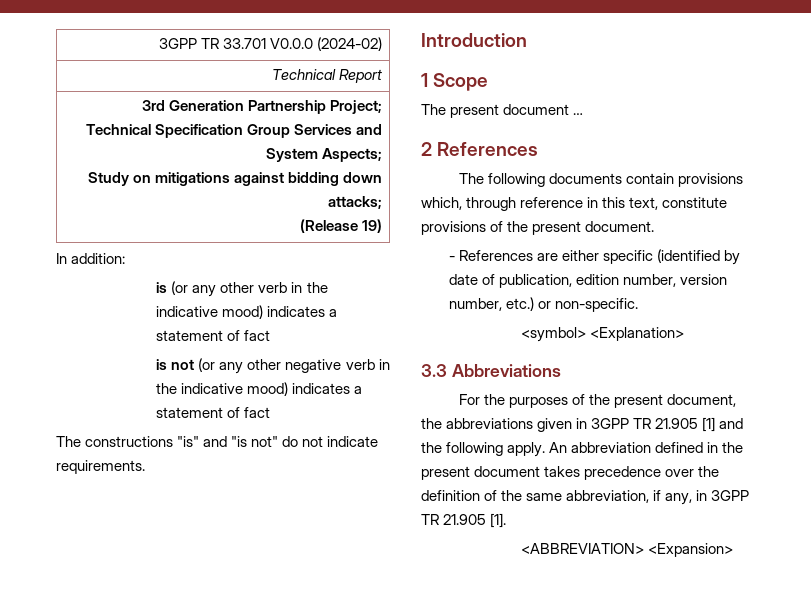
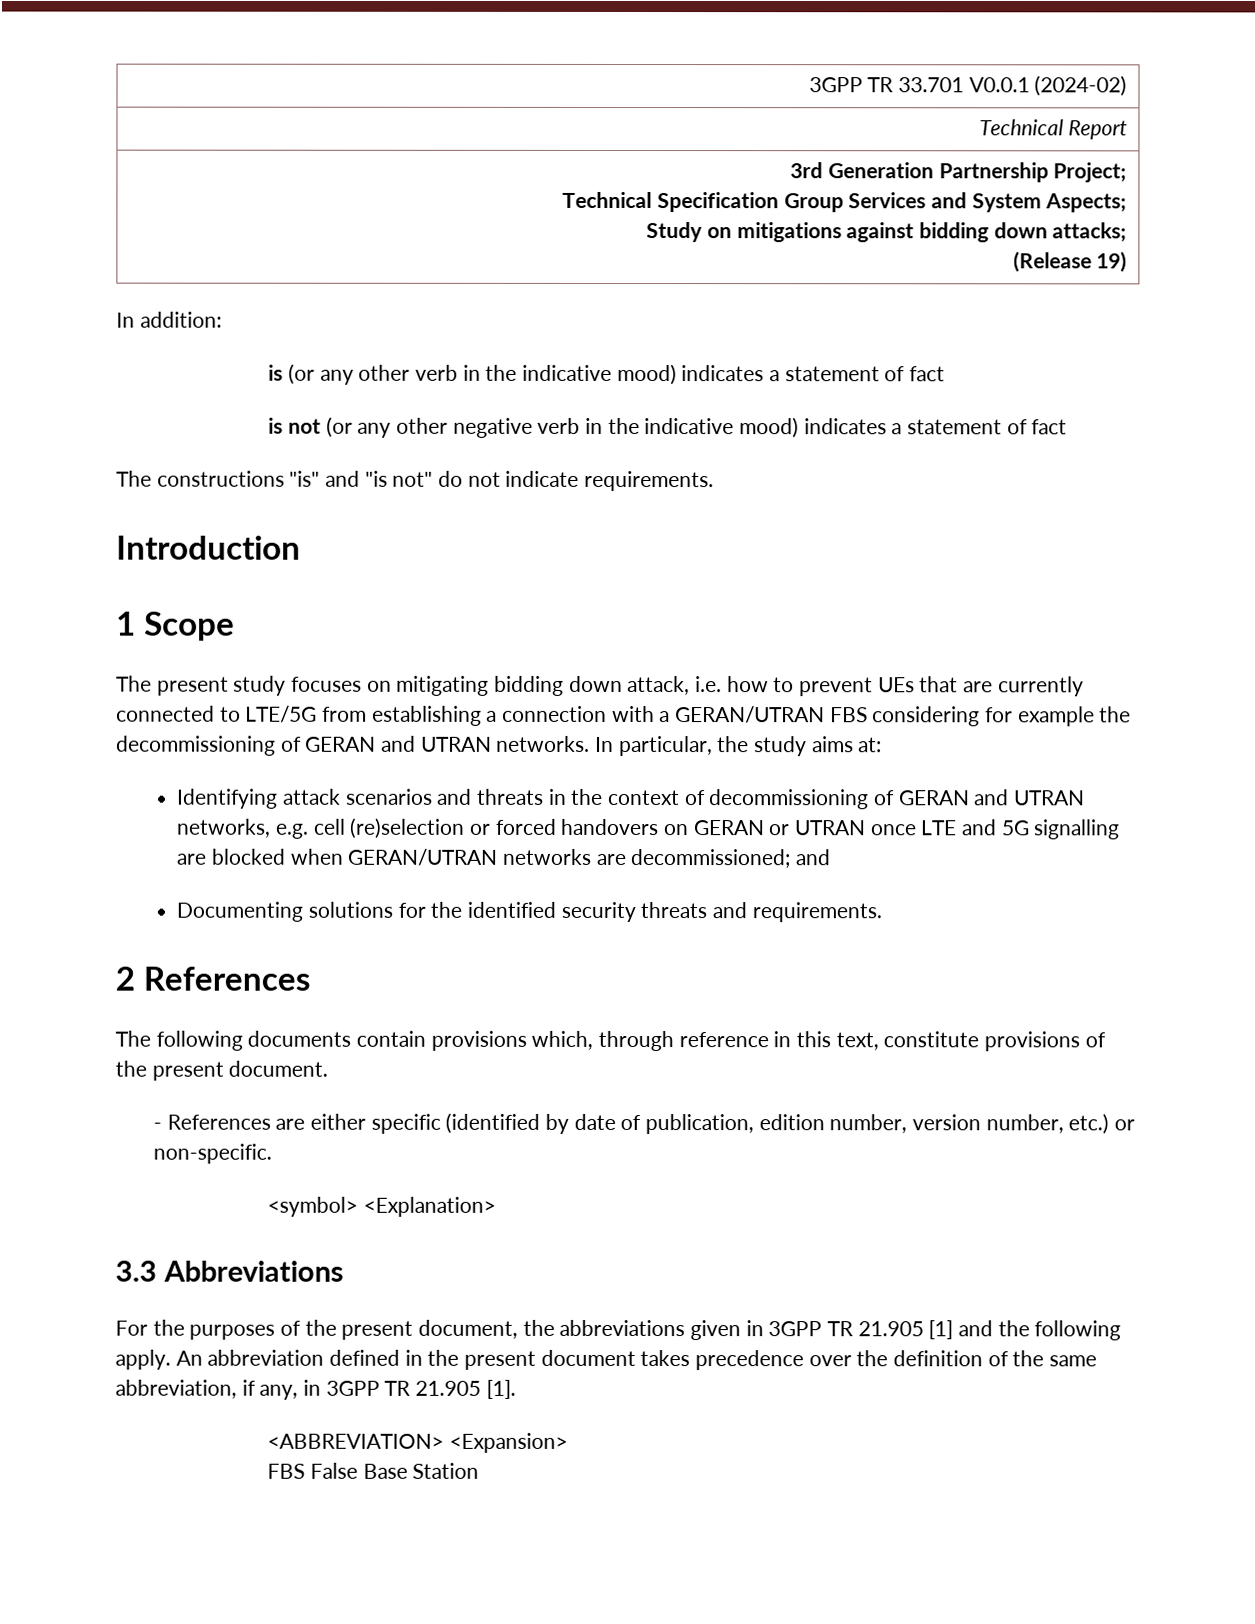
- 3GPP TR 33.701 V0.0.0 (2024-02)
+ 3GPP TR 33.701 V0.0.1 (2024-02)
- The present document …
+ The present study focuses on mitigating bidding down attack, i.e. how to prevent UEs that are currently connected to LTE/5G from establishing a connection with a GERAN/UTRAN FBS considering for example the decommissioning of GERAN and UTRAN networks. In particular, the study aims at:
+ Identifying attack scenarios and threats in the context of decommissioning of GERAN and UTRAN networks, e.g. cell (re)selection or forced handovers on GERAN or UTRAN once LTE and 5G signalling are blocked when GERAN/UTRAN networks are decommissioned; and
+ Documenting solutions for the identified security threats and requirements.
+ FBS False Base Station

